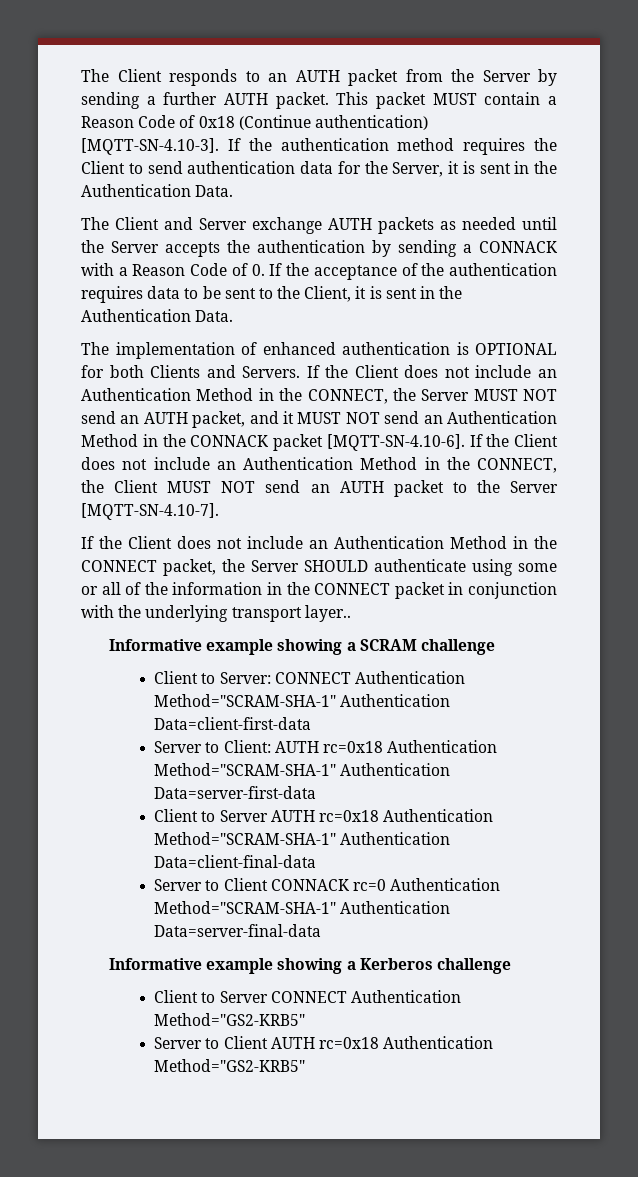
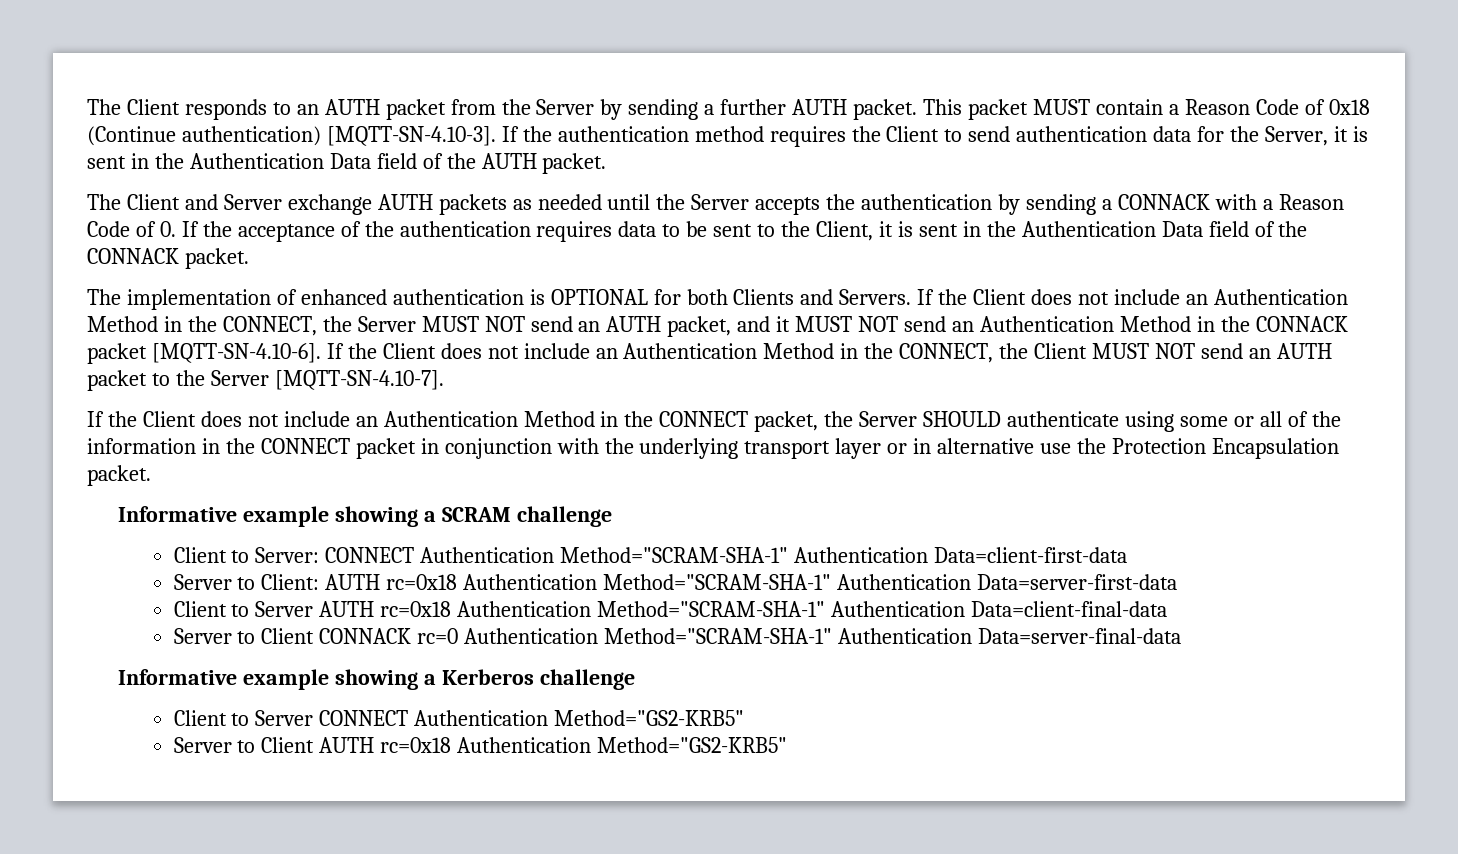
- This packet MUST contain a Reason Code of 0x18 (Continue authentication) [MQTT-SN-4.10-3]. If the authentication method requires the Client to send authentication data for the Server, it is sent in the Authentication Data.
+ This packet MUST contain a Reason Code of 0x18 (Continue authentication) [MQTT-SN-4.10-3]. If the authentication method requires the Client to send authentication data for the Server, it is sent in the Authentication Data field of the AUTH packet.
- The Client and Server exchange AUTH packets as needed until the Server accepts the authentication by sending a CONNACK with a Reason Code of 0. If the acceptance of the authentication requires data to be sent to the Client, it is sent in the Authentication Data.
+ The Client and Server exchange AUTH packets as needed until the Server accepts the authentication by sending a CONNACK with a Reason Code of 0. If the acceptance of the authentication requires data to be sent to the Client, it is sent in the Authentication Data field of the CONNACK packet.
- If the Client does not include an Authentication Method in the CONNECT packet, the Server SHOULD authenticate using some or all of the information in the CONNECT packet in conjunction with the underlying transport layer..
+ If the Client does not include an Authentication Method in the CONNECT packet, the Server SHOULD authenticate using some or all of the information in the CONNECT packet in conjunction with the underlying transport layer or in alternative use the Protection Encapsulation packet.

